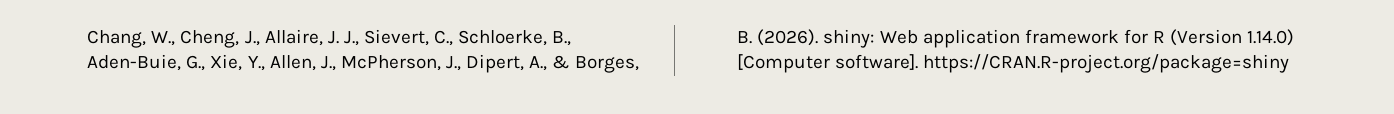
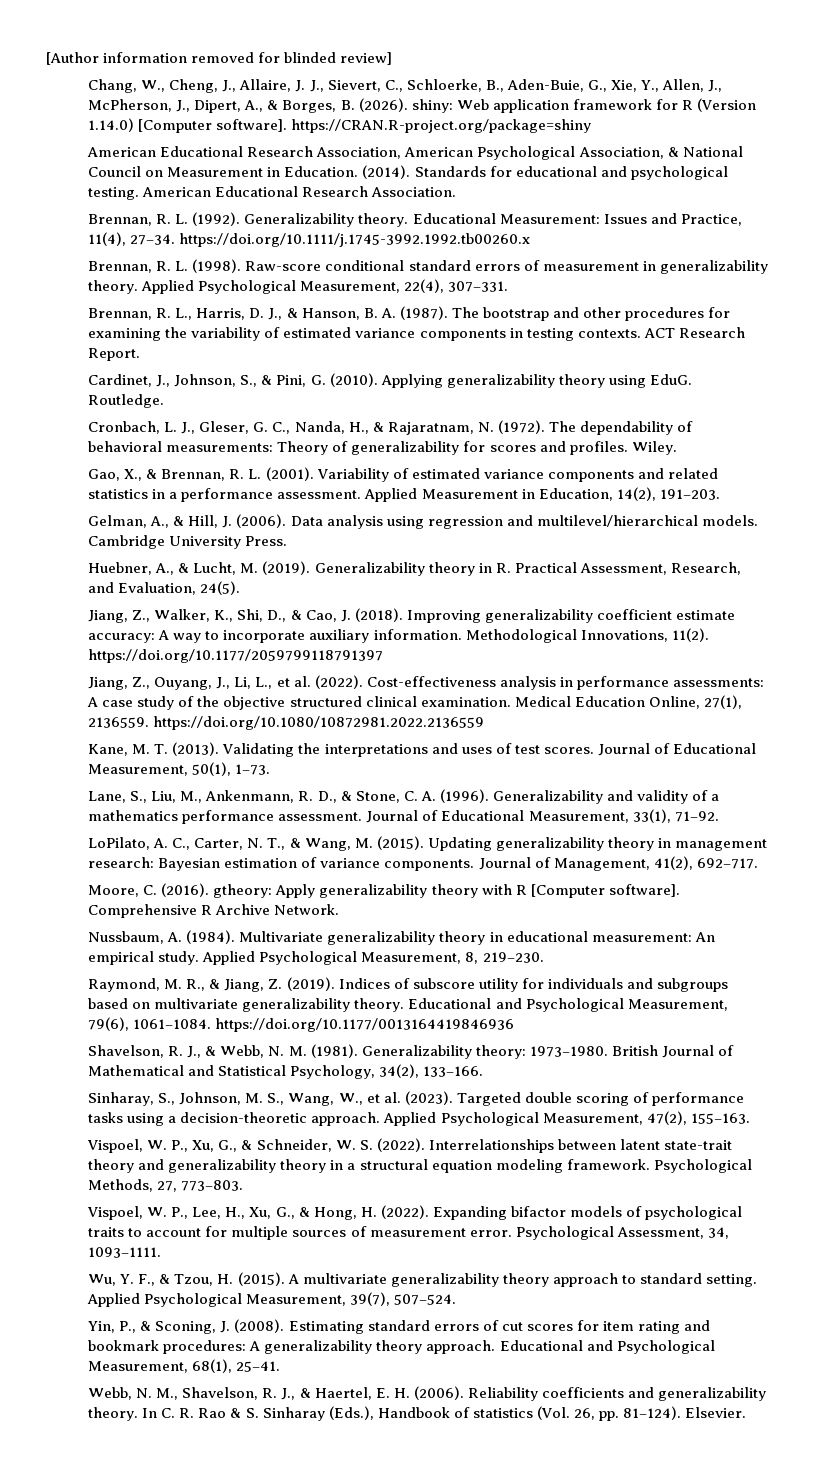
+ [Author information removed for blinded review]
+ American Educational Research Association, American Psychological Association, & National Council on Measurement in Education. (2014). Standards for educational and psychological testing. American Educational Research Association.
+ Brennan, R. L. (1992). Generalizability theory. Educational Measurement: Issues and Practice, 11(4), 27–34. https://doi.org/10.1111/j.1745-3992.1992.tb00260.x
+ Brennan, R. L. (1998). Raw-score conditional standard errors of measurement in generalizability theory. Applied Psychological Measurement, 22(4), 307–331.
+ Brennan, R. L., Harris, D. J., & Hanson, B. A. (1987). The bootstrap and other procedures for examining the variability of estimated variance components in testing contexts. ACT Research Report.
+ Cardinet, J., Johnson, S., & Pini, G. (2010). Applying generalizability theory using EduG. Routledge.
+ Cronbach, L. J., Gleser, G. C., Nanda, H., & Rajaratnam, N. (1972). The dependability of behavioral measurements: Theory of generalizability for scores and profiles. Wiley.
+ Gao, X., & Brennan, R. L. (2001). Variability of estimated variance components and related statistics in a performance assessment. Applied Measurement in Education, 14(2), 191–203.
+ Gelman, A., & Hill, J. (2006). Data analysis using regression and multilevel/hierarchical models. Cambridge University Press.
+ Huebner, A., & Lucht, M. (2019). Generalizability theory in R. Practical Assessment, Research, and Evaluation, 24(5).
+ Jiang, Z., Walker, K., Shi, D., & Cao, J. (2018). Improving generalizability coefficient estimate accuracy: A way to incorporate auxiliary information. Methodological Innovations, 11(2). https://doi.org/10.1177/2059799118791397
+ Jiang, Z., Ouyang, J., Li, L., et al. (2022). Cost-effectiveness analysis in performance assessments: A case study of the objective structured clinical examination. Medical Education Online, 27(1), 2136559. https://doi.org/10.1080/10872981.2022.2136559
+ Kane, M. T. (2013). Validating the interpretations and uses of test scores. Journal of Educational Measurement, 50(1), 1–73.
+ Lane, S., Liu, M., Ankenmann, R. D., & Stone, C. A. (1996). Generalizability and validity of a mathematics performance assessment. Journal of Educational Measurement, 33(1), 71–92.
+ LoPilato, A. C., Carter, N. T., & Wang, M. (2015). Updating generalizability theory in management research: Bayesian estimation of variance components. Journal of Management, 41(2), 692–717.
+ Moore, C. (2016). gtheory: Apply generalizability theory with R [Computer software]. Comprehensive R Archive Network.
+ Nussbaum, A. (1984). Multivariate generalizability theory in educational measurement: An empirical study. Applied Psychological Measurement, 8, 219–230.
+ Raymond, M. R., & Jiang, Z. (2019). Indices of subscore utility for individuals and subgroups based on multivariate generalizability theory. Educational and Psychological Measurement, 79(6), 1061–1084. https://doi.org/10.1177/0013164419846936
+ Shavelson, R. J., & Webb, N. M. (1981). Generalizability theory: 1973–1980. British Journal of Mathematical and Statistical Psychology, 34(2), 133–166.
+ Sinharay, S., Johnson, M. S., Wang, W., et al. (2023). Targeted double scoring of performance tasks using a decision-theoretic approach. Applied Psychological Measurement, 47(2), 155–163.
+ Vispoel, W. P., Xu, G., & Schneider, W. S. (2022). Interrelationships between latent state-trait theory and generalizability theory in a structural equation modeling framework. Psychological Methods, 27, 773–803.
+ Vispoel, W. P., Lee, H., Xu, G., & Hong, H. (2022). Expanding bifactor models of psychological traits to account for multiple sources of measurement error. Psychological Assessment, 34, 1093–1111.
+ Wu, Y. F., & Tzou, H. (2015). A multivariate generalizability theory approach to standard setting. Applied Psychological Measurement, 39(7), 507–524.
+ Yin, P., & Sconing, J. (2008). Estimating standard errors of cut scores for item rating and bookmark procedures: A generalizability theory approach. Educational and Psychological Measurement, 68(1), 25–41.
+ Webb, N. M., Shavelson, R. J., & Haertel, E. H. (2006). Reliability coefficients and generalizability theory. In C. R. Rao & S. Sinharay (Eds.), Handbook of statistics (Vol. 26, pp. 81–124). Elsevier.

